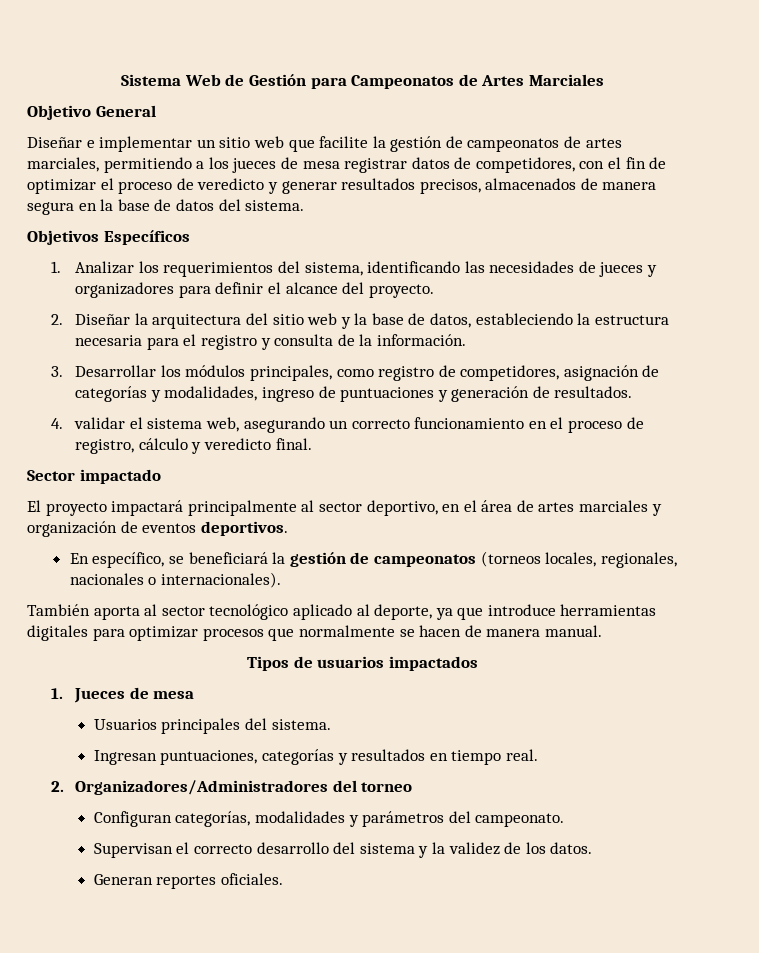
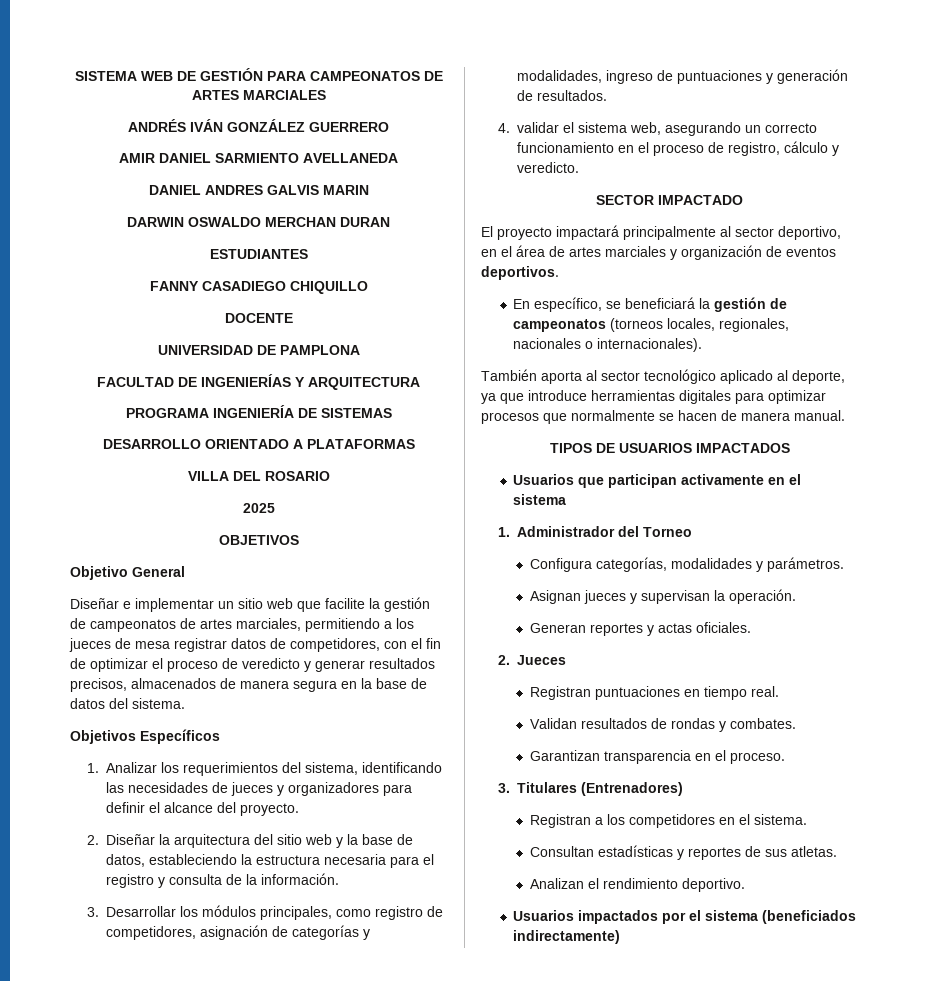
- Sistema Web de Gestión para Campeonatos de Artes Marciales
+ SISTEMA WEB DE GESTIÓN PARA CAMPEONATOS DE ARTES MARCIALES
+ ANDRÉS IVÁN GONZÁLEZ GUERRERO
+ AMIR DANIEL SARMIENTO AVELLANEDA
+ DANIEL ANDRES GALVIS MARIN
+ DARWIN OSWALDO MERCHAN DURAN
+ ESTUDIANTES
+ FANNY CASADIEGO CHIQUILLO
+ DOCENTE
+ UNIVERSIDAD DE PAMPLONA
+ FACULTAD DE INGENIERÍAS Y ARQUITECTURA
+ PROGRAMA INGENIERÍA DE SISTEMAS
+ DESARROLLO ORIENTADO A PLATAFORMAS
+ VILLA DEL ROSARIO
+ 2025
+ OBJETIVOS
- 4. validar el sistema web, asegurando un correcto funcionamiento en el proceso de registro, cálculo y veredicto final.
- Sector impactado
+ 4. validar el sistema web, asegurando un correcto funcionamiento en el proceso de registro, cálculo y veredicto.
+ SECTOR IMPACTADO
- Tipos de usuarios impactados
- 1. Jueces de mesa
- Usuarios principales del sistema.
- Ingresan puntuaciones, categorías y resultados en tiempo real.
- 2. Organizadores/Administradores del torneo
- Configuran categorías, modalidades y parámetros del campeonato.
- Supervisan el correcto desarrollo del sistema y la validez de los datos.
- Generan reportes oficiales.
+ TIPOS DE USUARIOS IMPACTADOS
+ Usuarios que participan activamente en el sistema
+ 1. Administrador del Torneo
+ Configura categorías, modalidades y parámetros.
+ Asignan jueces y supervisan la operación.
+ Generan reportes y actas oficiales.
+ 2. Jueces
+ Registran puntuaciones en tiempo real.
+ Validan resultados de rondas y combates.
+ Garantizan transparencia en el proceso.
+ 3. Titulares (Entrenadores)
+ Registran a los competidores en el sistema.
+ Consultan estadísticas y reportes de sus atletas.
+ Analizan el rendimiento deportivo.
+ Usuarios impactados por el sistema (beneficiados indirectamente)

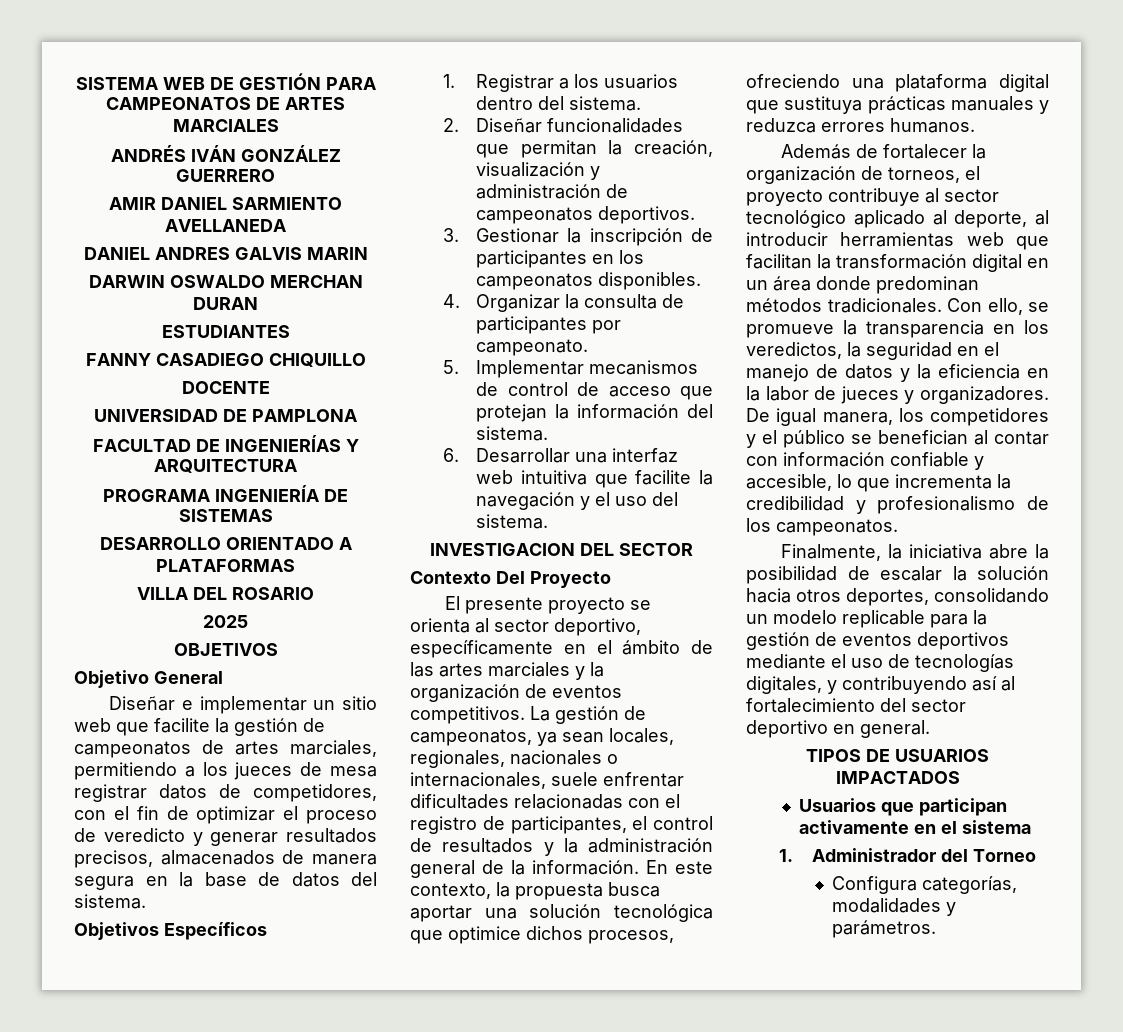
- 1. Analizar los requerimientos del sistema, identificando las necesidades de jueces y organizadores para definir el alcance del proyecto.
- 2. Diseñar la arquitectura del sitio web y la base de datos, estableciendo la estructura necesaria para el registro y consulta de la información.
- 3. Desarrollar los módulos principales, como registro de competidores, asignación de categorías y modalidades, ingreso de puntuaciones y generación de resultados.
- 4. validar el sistema web, asegurando un correcto funcionamiento en el proceso de registro, cálculo y veredicto.
- SECTOR IMPACTADO
- El proyecto impactará principalmente al sector deportivo, en el área de artes marciales y organización de eventos deportivos.
- En específico, se beneficiará la gestión de campeonatos (torneos locales, regionales, nacionales o internacionales).
- También aporta al sector tecnológico aplicado al deporte, ya que introduce herramientas digitales para optimizar procesos que normalmente se hacen de manera manual.
+ 1. Registrar a los usuarios dentro del sistema.
+ 2. Diseñar funcionalidades que permitan la creación, visualización y administración de campeonatos deportivos.
+ 3. Gestionar la inscripción de participantes en los campeonatos disponibles.
+ 4. Organizar la consulta de participantes por campeonato.
+ 5. Implementar mecanismos de control de acceso que protejan la información del sistema.
+ 6. Desarrollar una interfaz web intuitiva que facilite la navegación y el uso del sistema.
+ INVESTIGACION DEL SECTOR
+ Contexto Del Proyecto
+ El presente proyecto se orienta al sector deportivo, específicamente en el ámbito de las artes marciales y la organización de eventos competitivos. La gestión de campeonatos, ya sean locales, regionales, nacionales o internacionales, suele enfrentar dificultades relacionadas con el registro de participantes, el control de resultados y la administración general de la información. En este contexto, la propuesta busca aportar una solución tecnológica que optimice dichos procesos, ofreciendo una plataforma digital que sustituya prácticas manuales y reduzca errores humanos.
+ Además de fortalecer la organización de torneos, el proyecto contribuye al sector tecnológico aplicado al deporte, al introducir herramientas web que facilitan la transformación digital en un área donde predominan métodos tradicionales. Con ello, se promueve la transparencia en los veredictos, la seguridad en el manejo de datos y la eficiencia en la labor de jueces y organizadores. De igual manera, los competidores y el público se benefician al contar con información confiable y accesible, lo que incrementa la credibilidad y profesionalismo de los campeonatos.
+ Finalmente, la iniciativa abre la posibilidad de escalar la solución hacia otros deportes, consolidando un modelo replicable para la gestión de eventos deportivos mediante el uso de tecnologías digitales, y contribuyendo así al fortalecimiento del sector deportivo en general.
- Asignan jueces y supervisan la operación.
- Generan reportes y actas oficiales.
- 2. Jueces
- Registran puntuaciones en tiempo real.
- Validan resultados de rondas y combates.
- Garantizan transparencia en el proceso.
- 3. Titulares (Entrenadores)
- Registran a los competidores en el sistema.
- Consultan estadísticas y reportes de sus atletas.
- Analizan el rendimiento deportivo.
- Usuarios impactados por el sistema (beneficiados indirectamente)

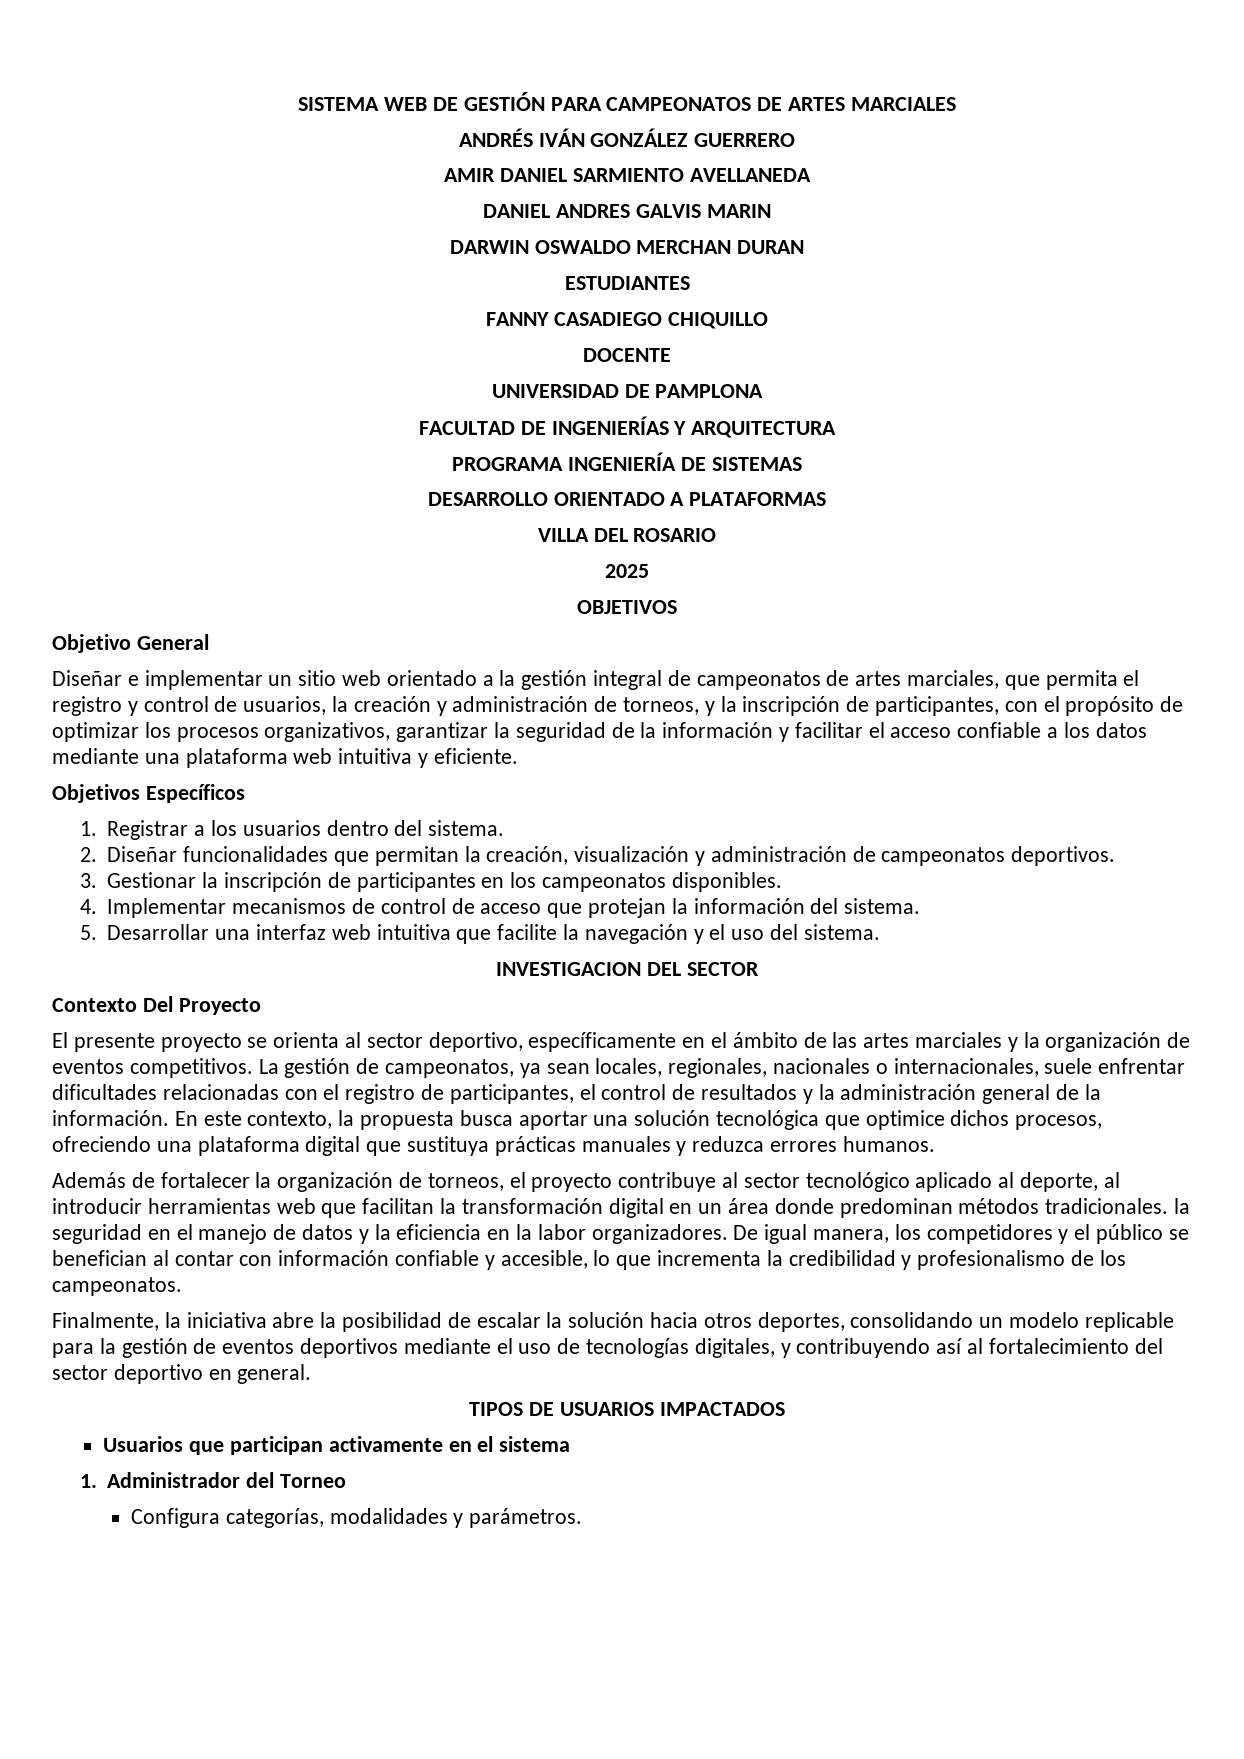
- Diseñar e implementar un sitio web que facilite la gestión de campeonatos de artes marciales, permitiendo a los jueces de mesa registrar datos de competidores, con el fin de optimizar el proceso de veredicto y generar resultados precisos, almacenados de manera segura en la base de datos del sistema.
+ Diseñar e implementar un sitio web orientado a la gestión integral de campeonatos de artes marciales, que permita el registro y control de usuarios, la creación y administración de torneos, y la inscripción de participantes, con el propósito de optimizar los procesos organizativos, garantizar la seguridad de la información y facilitar el acceso confiable a los datos mediante una plataforma web intuitiva y eficiente.
- 4. Organizar la consulta de participantes por campeonato.
- 5. Implementar mecanismos de control de acceso que protejan la información del sistema.
+ 4. Implementar mecanismos de control de acceso que protejan la información del sistema.
- 6. Desarrollar una interfaz web intuitiva que facilite la navegación y el uso del sistema.
+ 5. Desarrollar una interfaz web intuitiva que facilite la navegación y el uso del sistema.
- Además de fortalecer la organización de torneos, el proyecto contribuye al sector tecnológico aplicado al deporte, al introducir herramientas web que facilitan la transformación digital en un área donde predominan métodos tradicionales. Con ello, se promueve la transparencia en los veredictos, la seguridad en el manejo de datos y la eficiencia en la labor de jueces y organizadores.
+ Además de fortalecer la organización de torneos, el proyecto contribuye al sector tecnológico aplicado al deporte, al introducir herramientas web que facilitan la transformación digital en un área donde predominan métodos tradicionales. la seguridad en el manejo de datos y la eficiencia en la labor organizadores.

